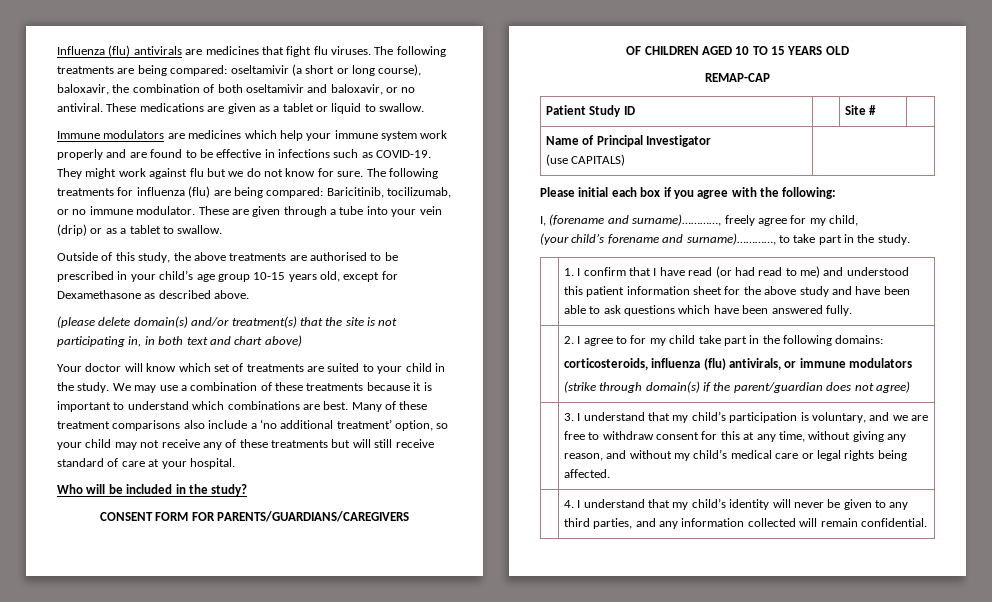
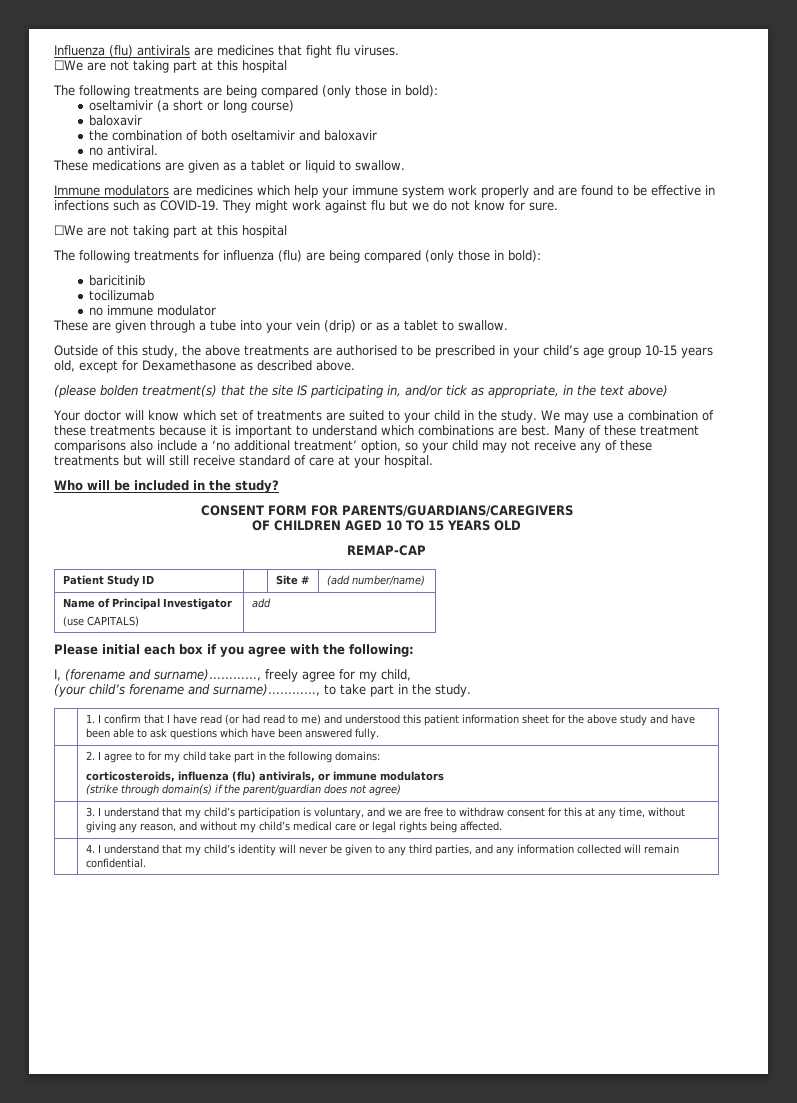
- Influenza (flu) antivirals are medicines that fight flu viruses. The following treatments are being compared: oseltamivir (a short or long course), baloxavir, the combination of both oseltamivir and baloxavir, or no antiviral. These medications are given as a tablet or liquid to swallow.
+ Influenza (flu) antivirals are medicines that fight flu viruses.
+ ☐We are not taking part at this hospital
+ The following treatments are being compared (only those in bold):
+ oseltamivir (a short or long course)
+ baloxavir
+ the combination of both oseltamivir and baloxavir
+ no antiviral.
+ These medications are given as a tablet or liquid to swallow.
- They might work against flu but we do not know for sure. The following treatments for influenza (flu) are being compared: Baricitinib, tocilizumab, or no immune modulator. These are given through a tube into your vein (drip) or as a tablet to swallow.
+ They might work against flu but we do not know for sure.
+ ☐We are not taking part at this hospital
+ The following treatments for influenza (flu) are being compared (only those in bold):
+ baricitinib
+ tocilizumab
+ no immune modulator
+ These are given through a tube into your vein (drip) or as a tablet to swallow.
- (please delete domain(s) and/or treatment(s) that the site is not participating in, in both text and chart above)
+ (please bolden treatment(s) that the site IS participating in, and/or tick as appropriate, in the text above)
- Patient Study ID | | Site # |
+ Patient Study ID | | Site # | (add number/name)
  Name of Principal Investigator
- (use CAPITALS) |
+ (use CAPITALS) | add

